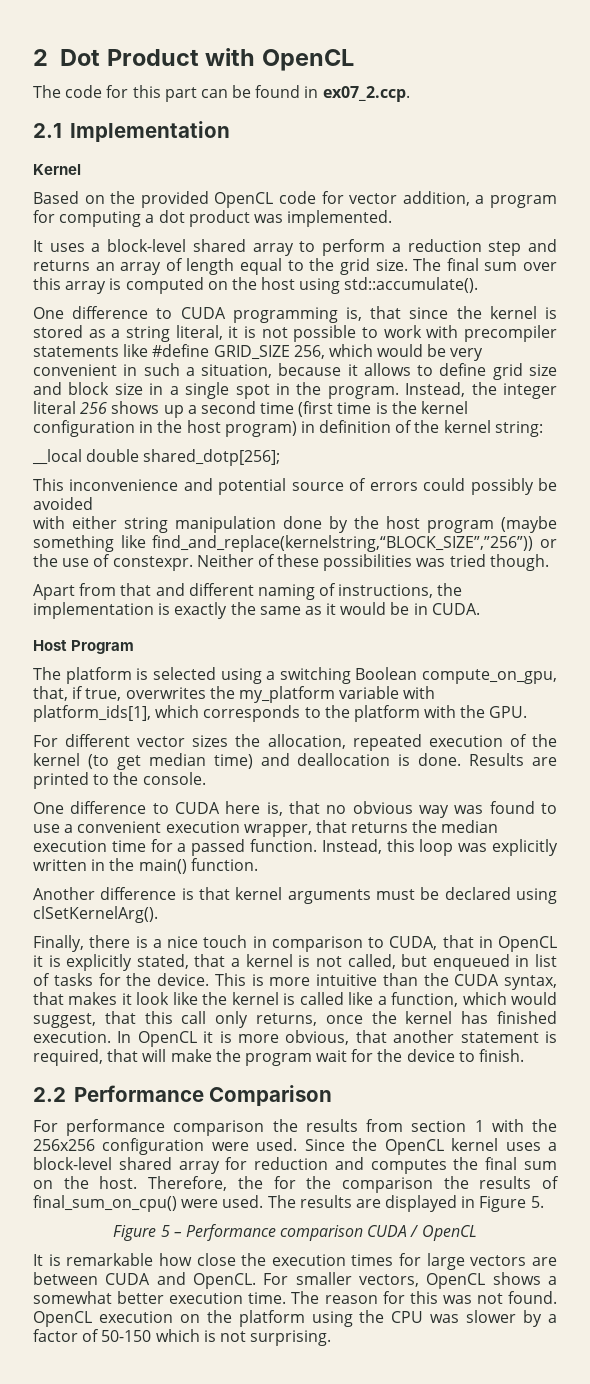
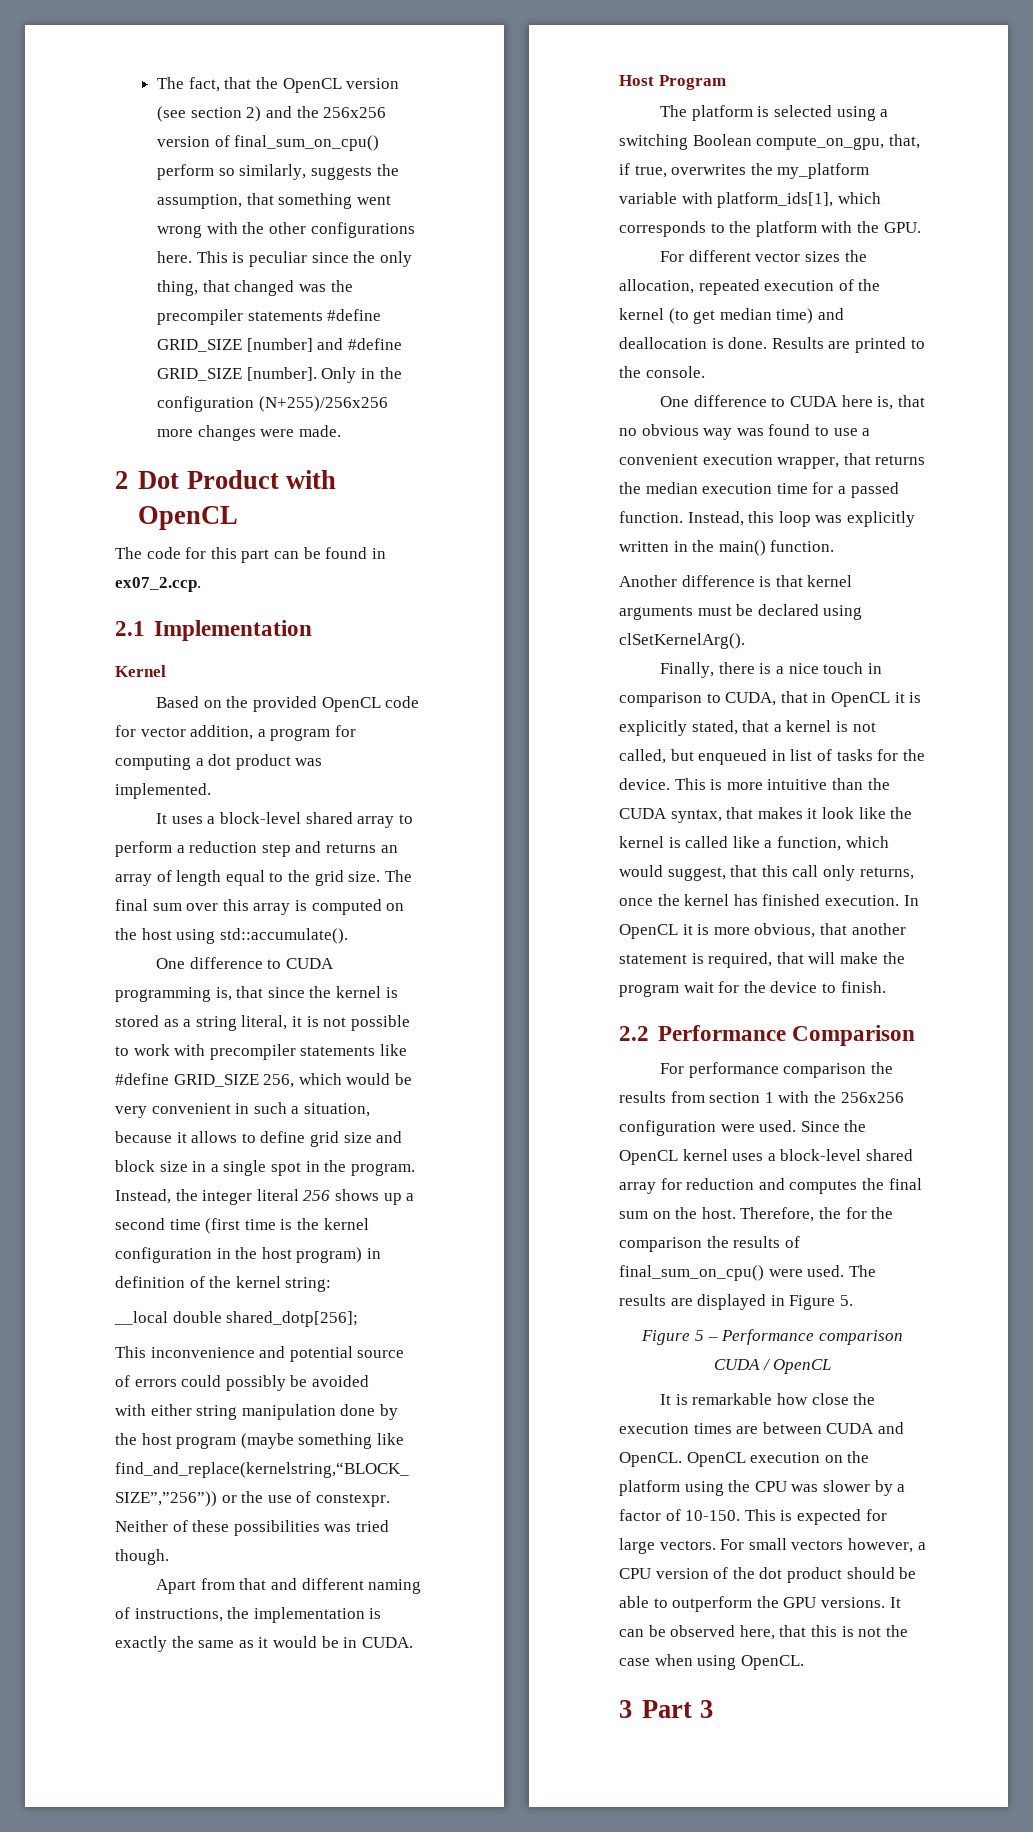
+ The fact, that the OpenCL version (see section 2) and the 256x256 version of final_sum_on_cpu() perform so similarly, suggests the assumption, that something went wrong with the other configurations here. This is peculiar since the only thing, that changed was the precompiler statements #define GRID_SIZE [number] and #define GRID_SIZE [number]. Only in the configuration (N+255)/256x256 more changes were made.
- It is remarkable how close the execution times for large vectors are between CUDA and OpenCL.
+ It is remarkable how close the execution times are between CUDA and OpenCL.
- For smaller vectors, OpenCL shows a somewhat better execution time. The reason for this was not found.
- OpenCL execution on the platform using the CPU was slower by a factor of 50-150 which is not surprising.
+ OpenCL execution on the platform using the CPU was slower by a factor of 10-150. This is expected for large vectors. For small vectors however, a CPU version of the dot product should be able to outperform the GPU versions. It can be observed here, that this is not the case when using OpenCL.
+ 3 Part 3

